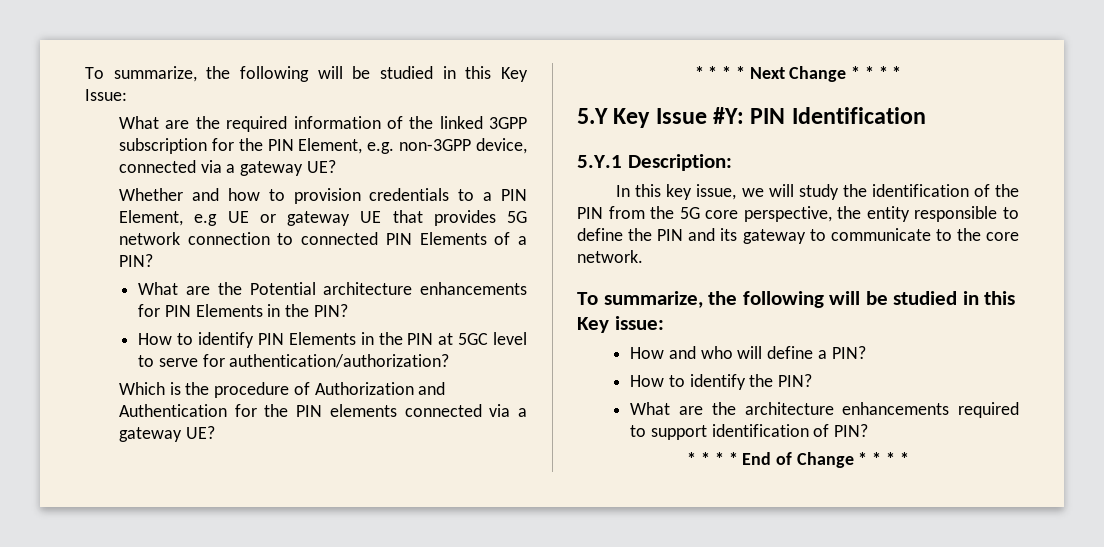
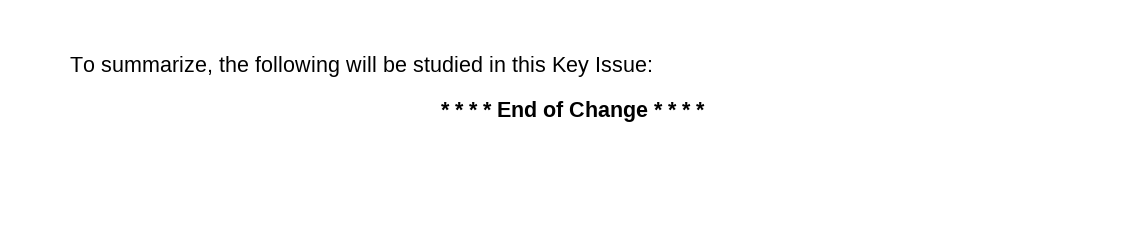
- What are the required information of the linked 3GPP subscription for the PIN Element, e.g. non-3GPP device, connected via a gateway UE?
- Whether and how to provision credentials to a PIN Element, e.g UE or gateway UE that provides 5G network connection to connected PIN Elements of a PIN?
- What are the Potential architecture enhancements for PIN Elements in the PIN?
- How to identify PIN Elements in the PIN at 5GC level to serve for authentication/authorization?
- Which is the procedure of Authorization and Authentication for the PIN elements connected via a gateway UE?
- * * * * Next Change * * * *
- 5.Y Key Issue #Y: PIN Identification
- 5.Y.1 Description:
- In this key issue, we will study the identification of the PIN from the 5G core perspective, the entity responsible to define the PIN and its gateway to communicate to the core network.
- To summarize, the following will be studied in this Key issue:
- How and who will define a PIN?
- How to identify the PIN?
- What are the architecture enhancements required to support identification of PIN?

